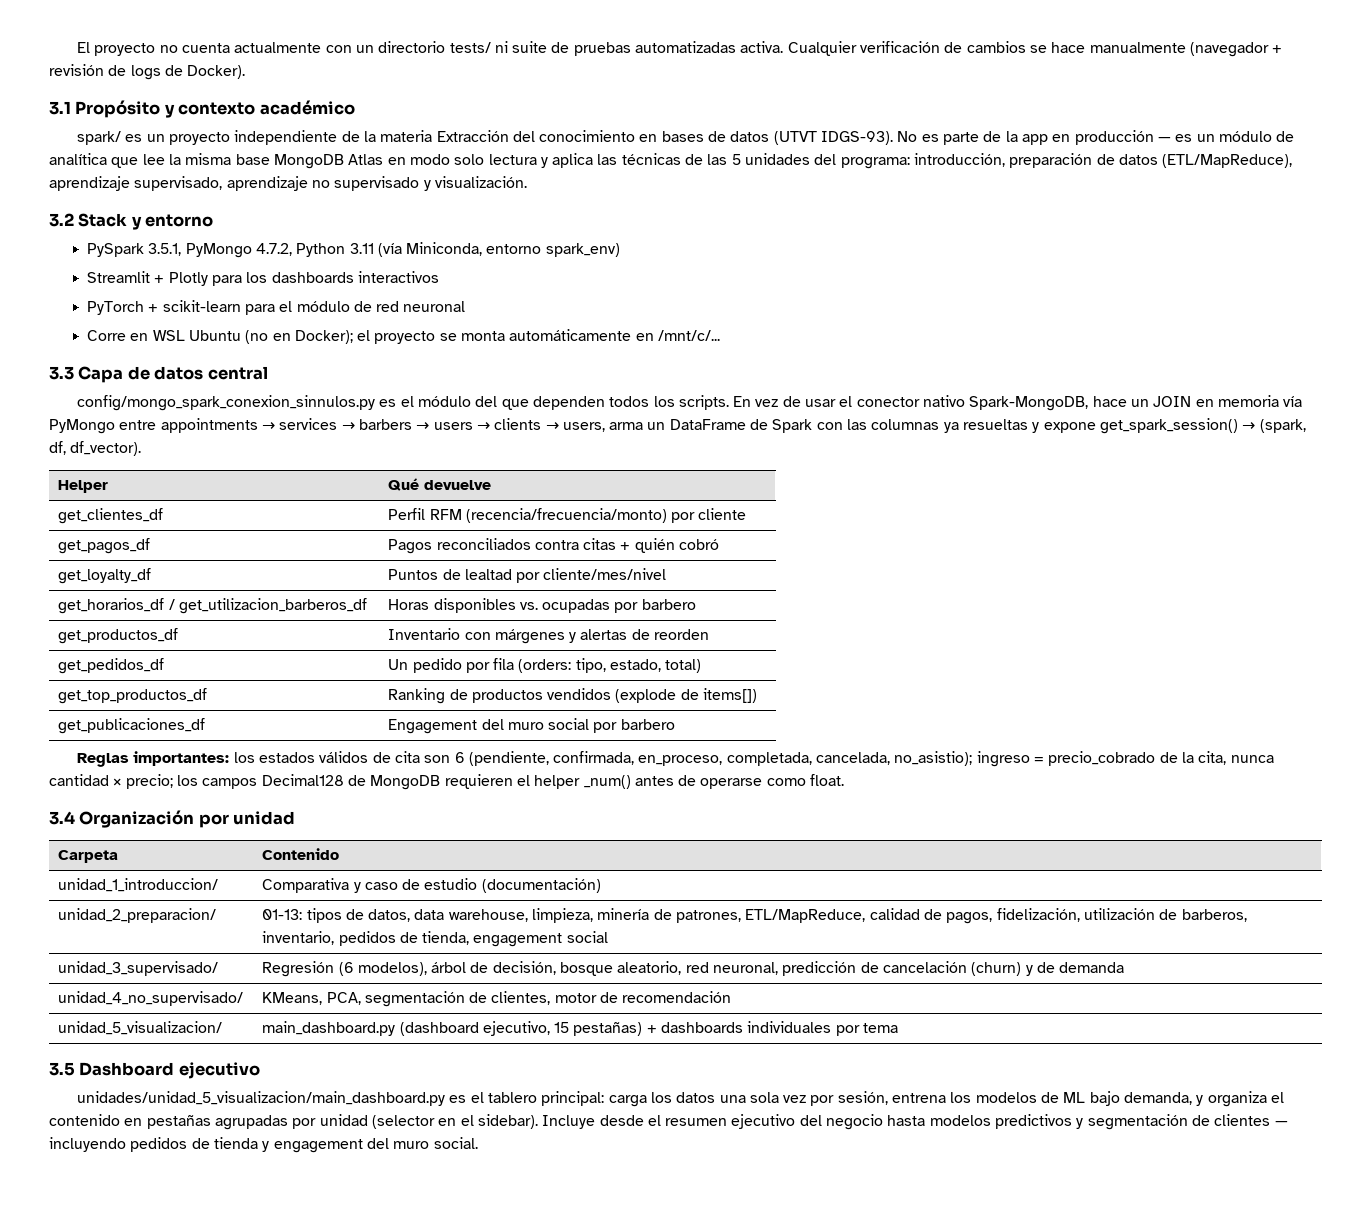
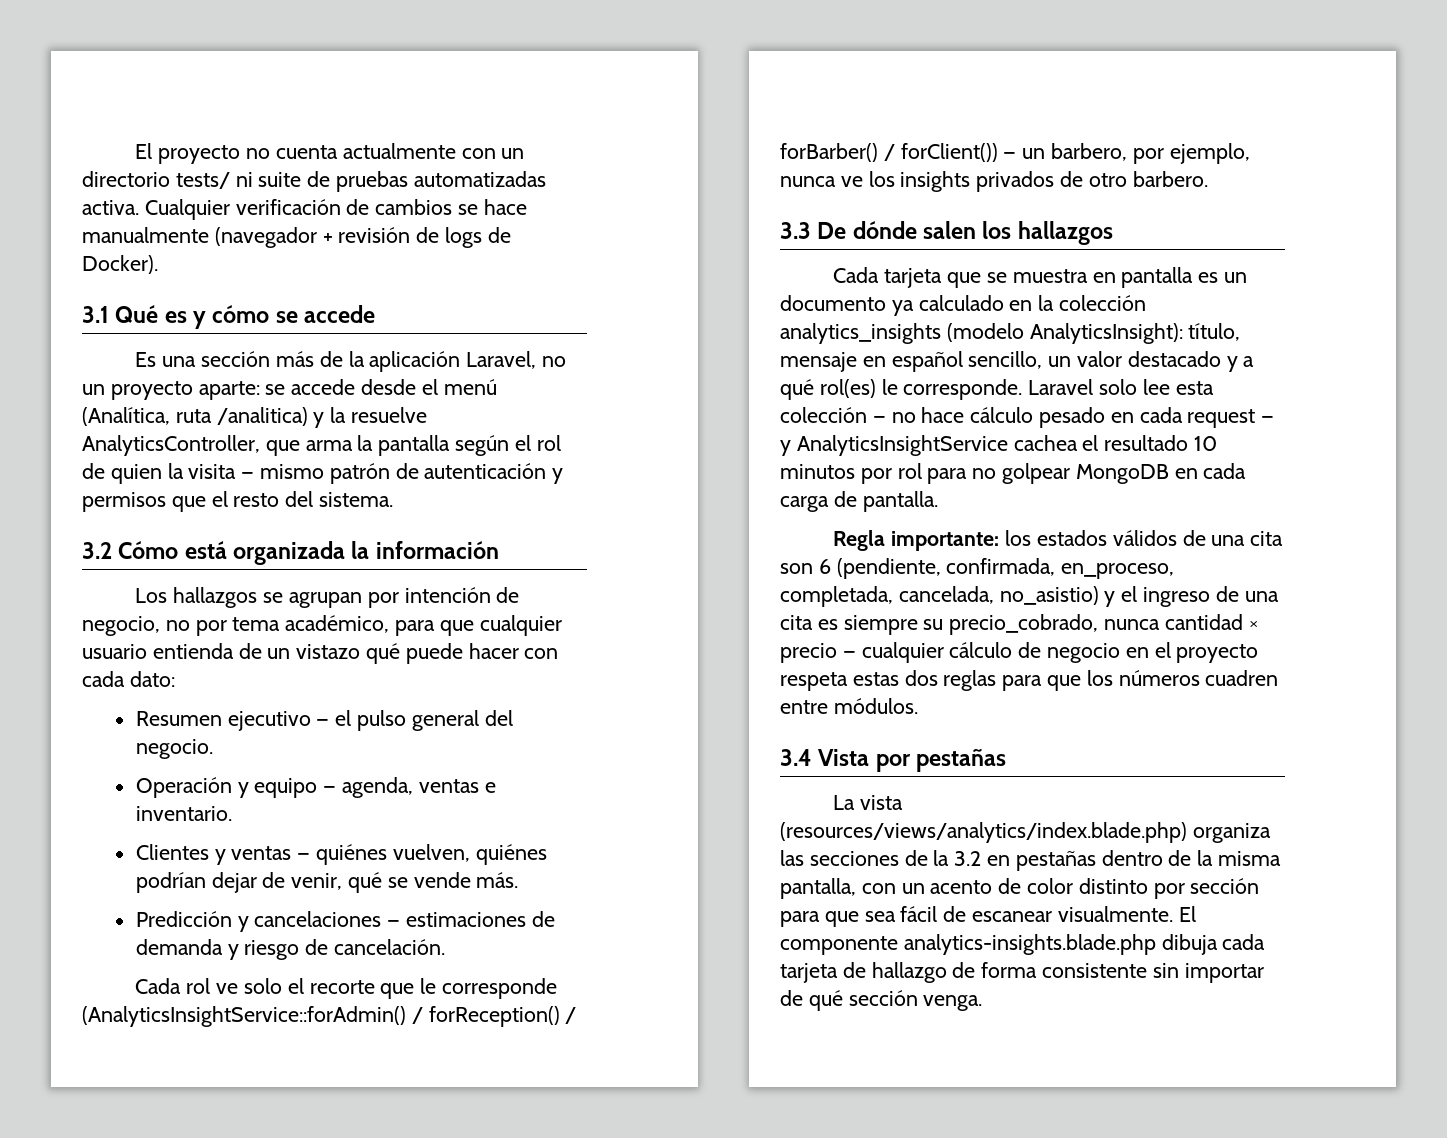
- 3.1 Propósito y contexto académico
- spark/ es un proyecto independiente de la materia Extracción del conocimiento en bases de datos (UTVT IDGS-93). No es parte de la app en producción — es un módulo de analítica que lee la misma base MongoDB Atlas en modo solo lectura y aplica las técnicas de las 5 unidades del programa: introducción, preparación de datos (ETL/MapReduce), aprendizaje supervisado, aprendizaje no supervisado y visualización.
- 3.2 Stack y entorno
- PySpark 3.5.1, PyMongo 4.7.2, Python 3.11 (vía Miniconda, entorno spark_env)
- Streamlit + Plotly para los dashboards interactivos
- PyTorch + scikit-learn para el módulo de red neuronal
- Corre en WSL Ubuntu (no en Docker); el proyecto se monta automáticamente en /mnt/c/...
- 3.3 Capa de datos central
- config/mongo_spark_conexion_sinnulos.py es el módulo del que dependen todos los scripts. En vez de usar el conector nativo Spark-MongoDB, hace un JOIN en memoria vía PyMongo entre appointments → services → barbers → users → clients → users, arma un DataFrame de Spark con las columnas ya resueltas y expone get_spark_session() → (spark, df, df_vector).
- Helper | Qué devuelve
- get_clientes_df | Perfil RFM (recencia/frecuencia/monto) por cliente
- get_pagos_df | Pagos reconciliados contra citas + quién cobró
- get_loyalty_df | Puntos de lealtad por cliente/mes/nivel
- get_horarios_df / get_utilizacion_barberos_df | Horas disponibles vs. ocupadas por barbero
- get_productos_df | Inventario con márgenes y alertas de reorden
- get_pedidos_df | Un pedido por fila (orders: tipo, estado, total)
- get_top_productos_df | Ranking de productos vendidos (explode de items[])
- get_publicaciones_df | Engagement del muro social por barbero
- Reglas importantes: los estados válidos de cita son 6 (pendiente, confirmada, en_proceso, completada, cancelada, no_asistio); ingreso = precio_cobrado de la cita, nunca cantidad × precio; los campos Decimal128 de MongoDB requieren el helper _num() antes de operarse como float.
- 3.4 Organización por unidad
- Carpeta | Contenido
- unidad_1_introduccion/ | Comparativa y caso de estudio (documentación)
- unidad_2_preparacion/ | 01-13: tipos de datos, data warehouse, limpieza, minería de patrones, ETL/MapReduce, calidad de pagos, fidelización, utilización de barberos, inventario, pedidos de tienda, engagement social
- unidad_3_supervisado/ | Regresión (6 modelos), árbol de decisión, bosque aleatorio, red neuronal, predicción de cancelación (churn) y de demanda
- unidad_4_no_supervisado/ | KMeans, PCA, segmentación de clientes, motor de recomendación
- unidad_5_visualizacion/ | main_dashboard.py (dashboard ejecutivo, 15 pestañas) + dashboards individuales por tema
- 3.5 Dashboard ejecutivo
- unidades/unidad_5_visualizacion/main_dashboard.py es el tablero principal: carga los datos una sola vez por sesión, entrena los modelos de ML bajo demanda, y organiza el contenido en pestañas agrupadas por unidad (selector en el sidebar). Incluye desde el resumen ejecutivo del negocio hasta modelos predictivos y segmentación de clientes — incluyendo pedidos de tienda y engagement del muro social.
+ 3.1 Qué es y cómo se accede
+ Es una sección más de la aplicación Laravel, no un proyecto aparte: se accede desde el menú (Analítica, ruta /analitica) y la resuelve AnalyticsController, que arma la pantalla según el rol de quien la visita — mismo patrón de autenticación y permisos que el resto del sistema.
+ 3.2 Cómo está organizada la información
+ Los hallazgos se agrupan por intención de negocio, no por tema académico, para que cualquier usuario entienda de un vistazo qué puede hacer con cada dato:
+ Resumen ejecutivo — el pulso general del negocio.
+ Operación y equipo — agenda, ventas e inventario.
+ Clientes y ventas — quiénes vuelven, quiénes podrían dejar de venir, qué se vende más.
+ Predicción y cancelaciones — estimaciones de demanda y riesgo de cancelación.
+ Cada rol ve solo el recorte que le corresponde (AnalyticsInsightService::forAdmin() / forReception() / forBarber() / forClient()) — un barbero, por ejemplo, nunca ve los insights privados de otro barbero.
+ 3.3 De dónde salen los hallazgos
+ Cada tarjeta que se muestra en pantalla es un documento ya calculado en la colección analytics_insights (modelo AnalyticsInsight): título, mensaje en español sencillo, un valor destacado y a qué rol(es) le corresponde. Laravel solo lee esta colección — no hace cálculo pesado en cada request — y AnalyticsInsightService cachea el resultado 10 minutos por rol para no golpear MongoDB en cada carga de pantalla.
+ Regla importante: los estados válidos de una cita son 6 (pendiente, confirmada, en_proceso, completada, cancelada, no_asistio) y el ingreso de una cita es siempre su precio_cobrado, nunca cantidad × precio — cualquier cálculo de negocio en el proyecto respeta estas dos reglas para que los números cuadren entre módulos.
+ 3.4 Vista por pestañas
+ La vista (resources/views/analytics/index.blade.php) organiza las secciones de la 3.2 en pestañas dentro de la misma pantalla, con un acento de color distinto por sección para que sea fácil de escanear visualmente. El componente analytics-insights.blade.php dibuja cada tarjeta de hallazgo de forma consistente sin importar de qué sección venga.

